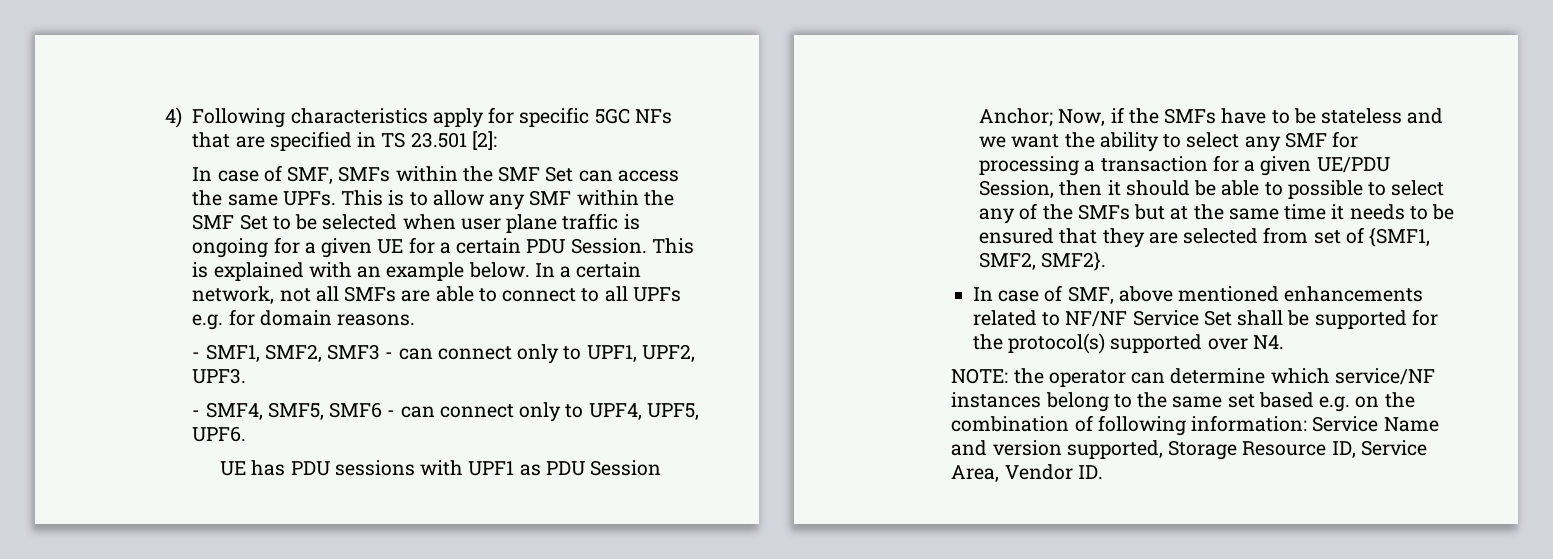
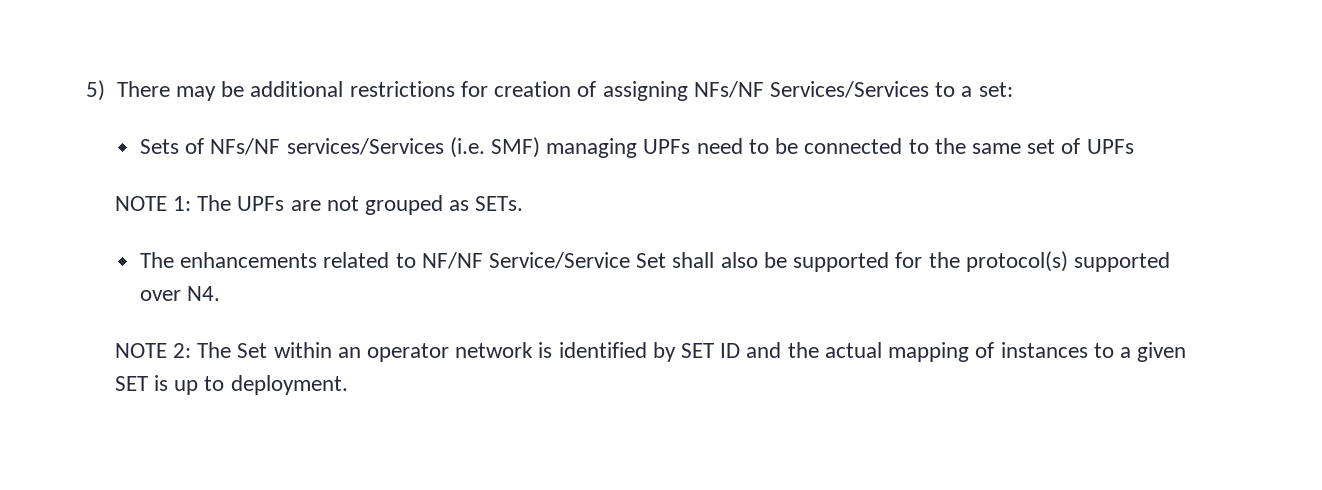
- 4) Following characteristics apply for specific 5GC NFs that are specified in TS 23.501 [2]:
- In case of SMF, SMFs within the SMF Set can access the same UPFs. This is to allow any SMF within the SMF Set to be selected when user plane traffic is ongoing for a given UE for a certain PDU Session. This is explained with an example below. In a certain network, not all SMFs are able to connect to all UPFs e.g. for domain reasons.
- - SMF1, SMF2, SMF3 - can connect only to UPF1, UPF2, UPF3.
- - SMF4, SMF5, SMF6 - can connect only to UPF4, UPF5, UPF6.
- UE has PDU sessions with UPF1 as PDU Session Anchor; Now, if the SMFs have to be stateless and we want the ability to select any SMF for processing a transaction for a given UE/PDU Session, then it should be able to possible to select any of the SMFs but at the same time it needs to be ensured that they are selected from set of {SMF1, SMF2, SMF2}.
- In case of SMF, above mentioned enhancements related to NF/NF Service Set shall be supported for the protocol(s) supported over N4.
+ 5) There may be additional restrictions for creation of assigning NFs/NF Services/Services to a set:
+ Sets of NFs/NF services/Services (i.e. SMF) managing UPFs need to be connected to the same set of UPFs
+ NOTE 1: The UPFs are not grouped as SETs.
+ The enhancements related to NF/NF Service/Service Set shall also be supported for the protocol(s) supported over N4.
- NOTE: the operator can determine which service/NF instances belong to the same set based e.g. on the combination of following information: Service Name and version supported, Storage Resource ID, Service Area, Vendor ID.
+ NOTE 2: The Set within an operator network is identified by SET ID and the actual mapping of instances to a given SET is up to deployment.

